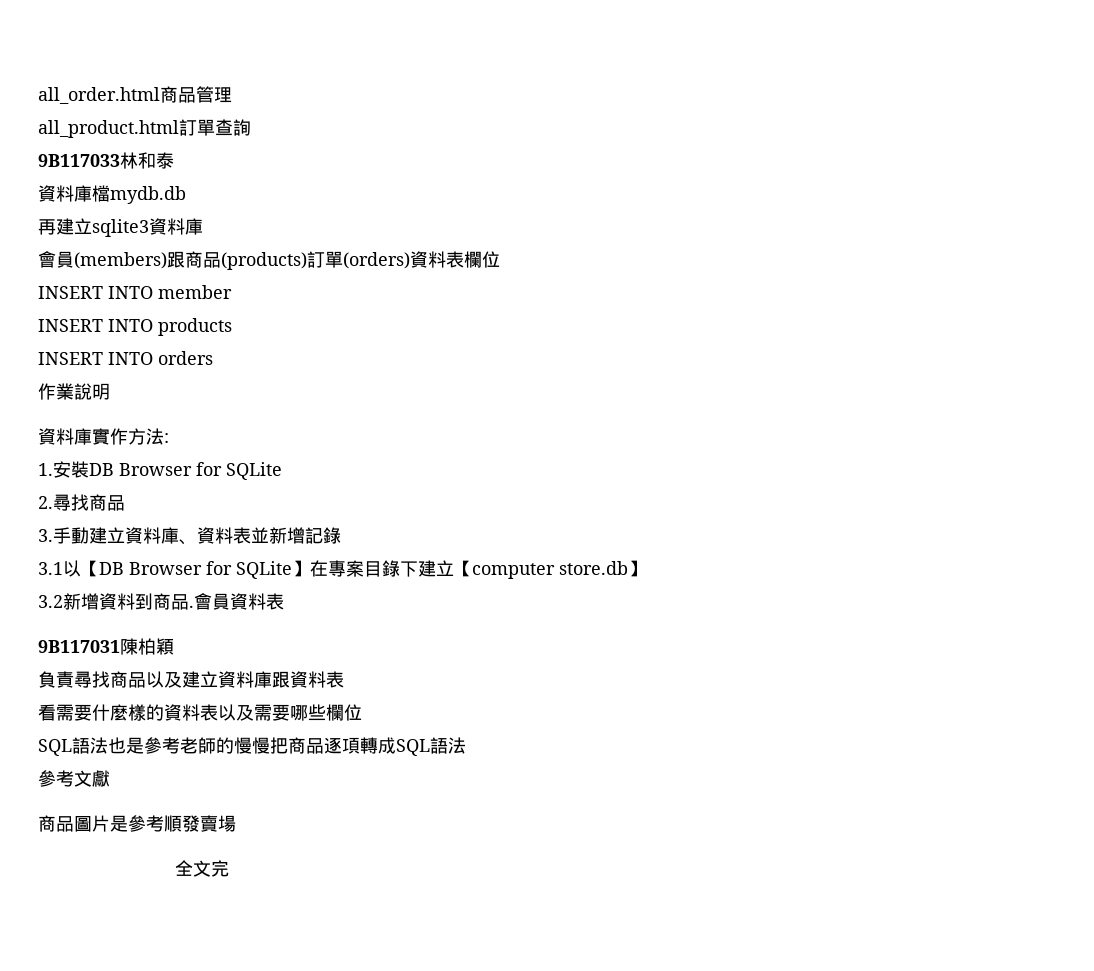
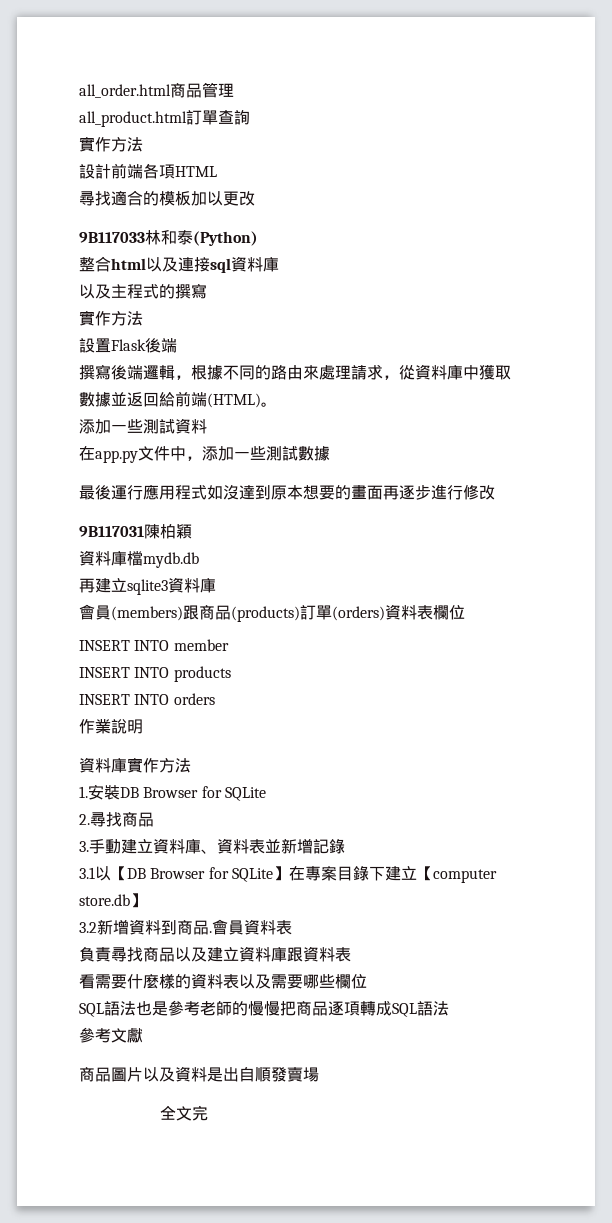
  all_product.html訂單查詢
- 9B117033林和泰
+ 實作方法
+ 設計前端各項HTML
+ 尋找適合的模板加以更改
+ 9B117033林和泰(Python)
+ 整合html以及連接sql資料庫
+ 以及主程式的撰寫
+ 實作方法
+ 設置Flask後端
+ 撰寫後端邏輯，根據不同的路由來處理請求，從資料庫中獲取數據並返回給前端(HTML)。
+ 添加一些測試資料
+ 在app.py文件中，添加一些測試數據
+ 最後運行應用程式如沒達到原本想要的畫面再逐步進行修改
+ 9B117031陳柏穎
- 資料庫實作方法:
+ 資料庫實作方法
- 9B117031陳柏穎
- 商品圖片是參考順發賣場
+ 商品圖片以及資料是出自順發賣場

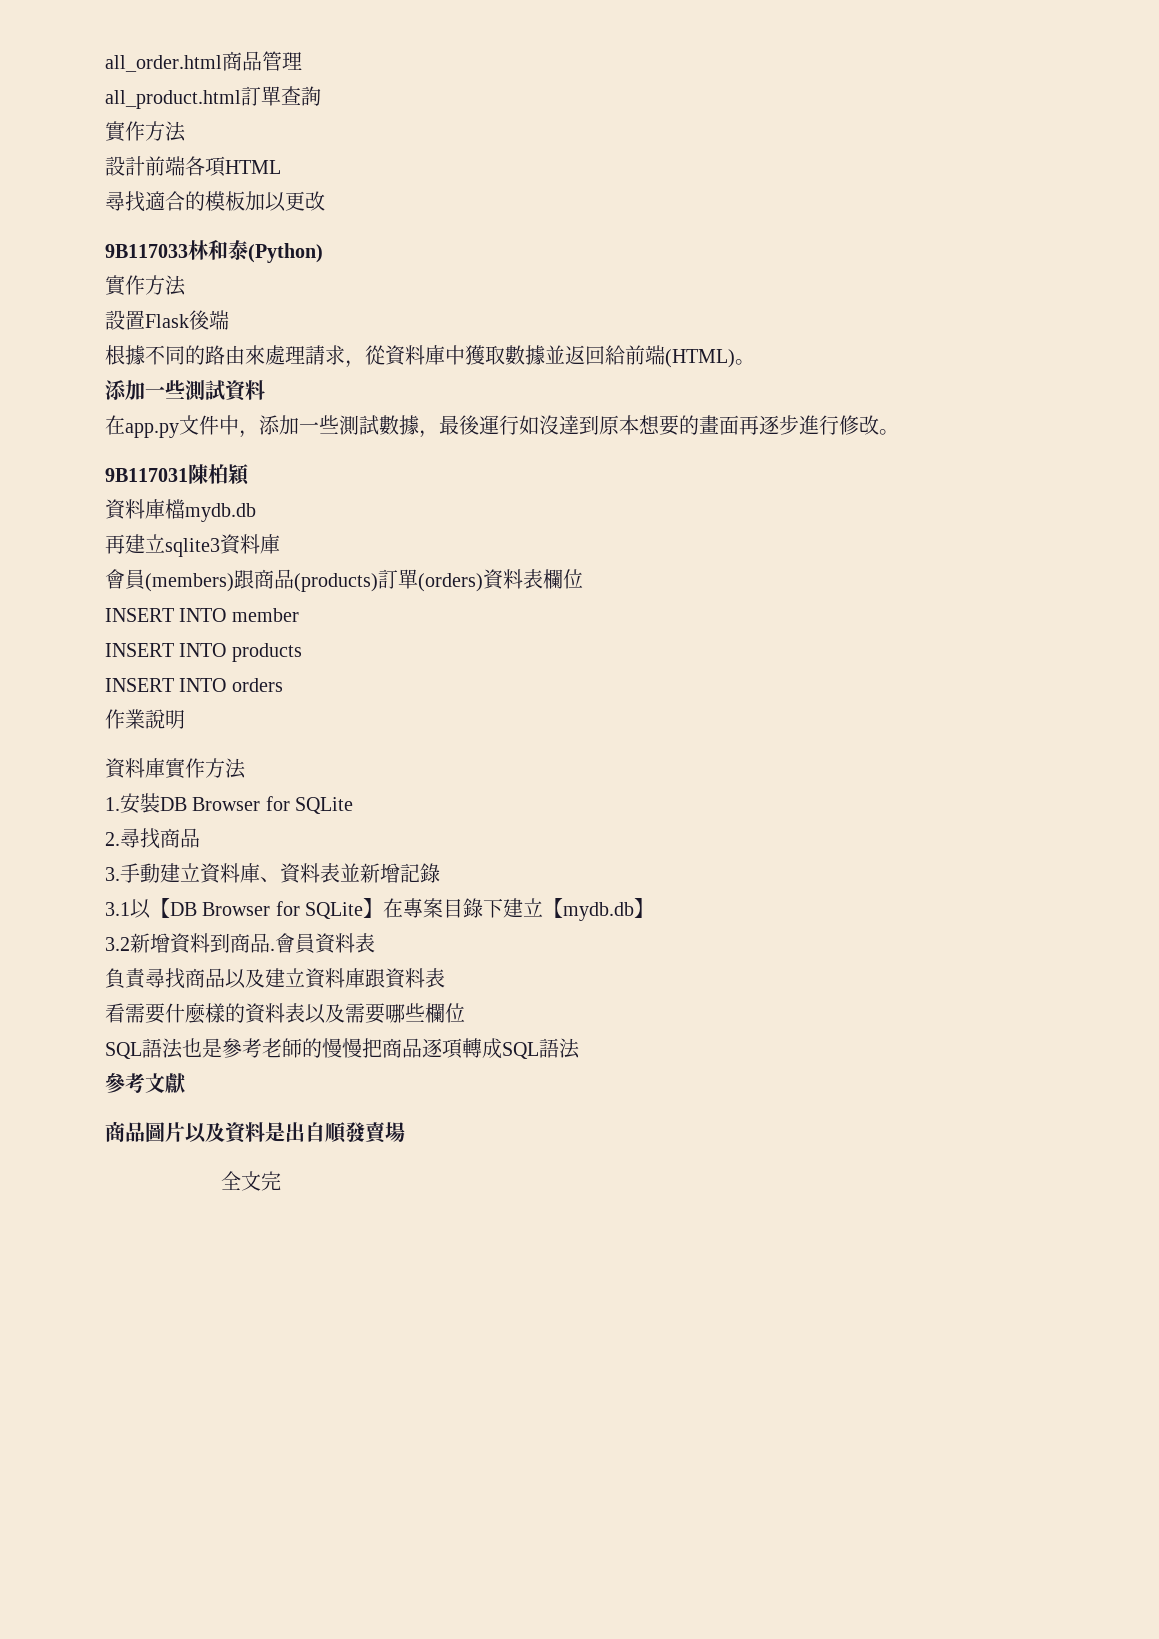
- 整合html以及連接sql資料庫
- 以及主程式的撰寫
- 撰寫後端邏輯，根據不同的路由來處理請求，從資料庫中獲取數據並返回給前端(HTML)。
+ 根據不同的路由來處理請求，從資料庫中獲取數據並返回給前端(HTML)。
- 在app.py文件中，添加一些測試數據
- 最後運行應用程式如沒達到原本想要的畫面再逐步進行修改
+ 在app.py文件中，添加一些測試數據，最後運行如沒達到原本想要的畫面再逐步進行修改。
- 3.1以【DB Browser for SQLite】在專案目錄下建立【computer store.db】
+ 3.1以【DB Browser for SQLite】在專案目錄下建立【mydb.db】

